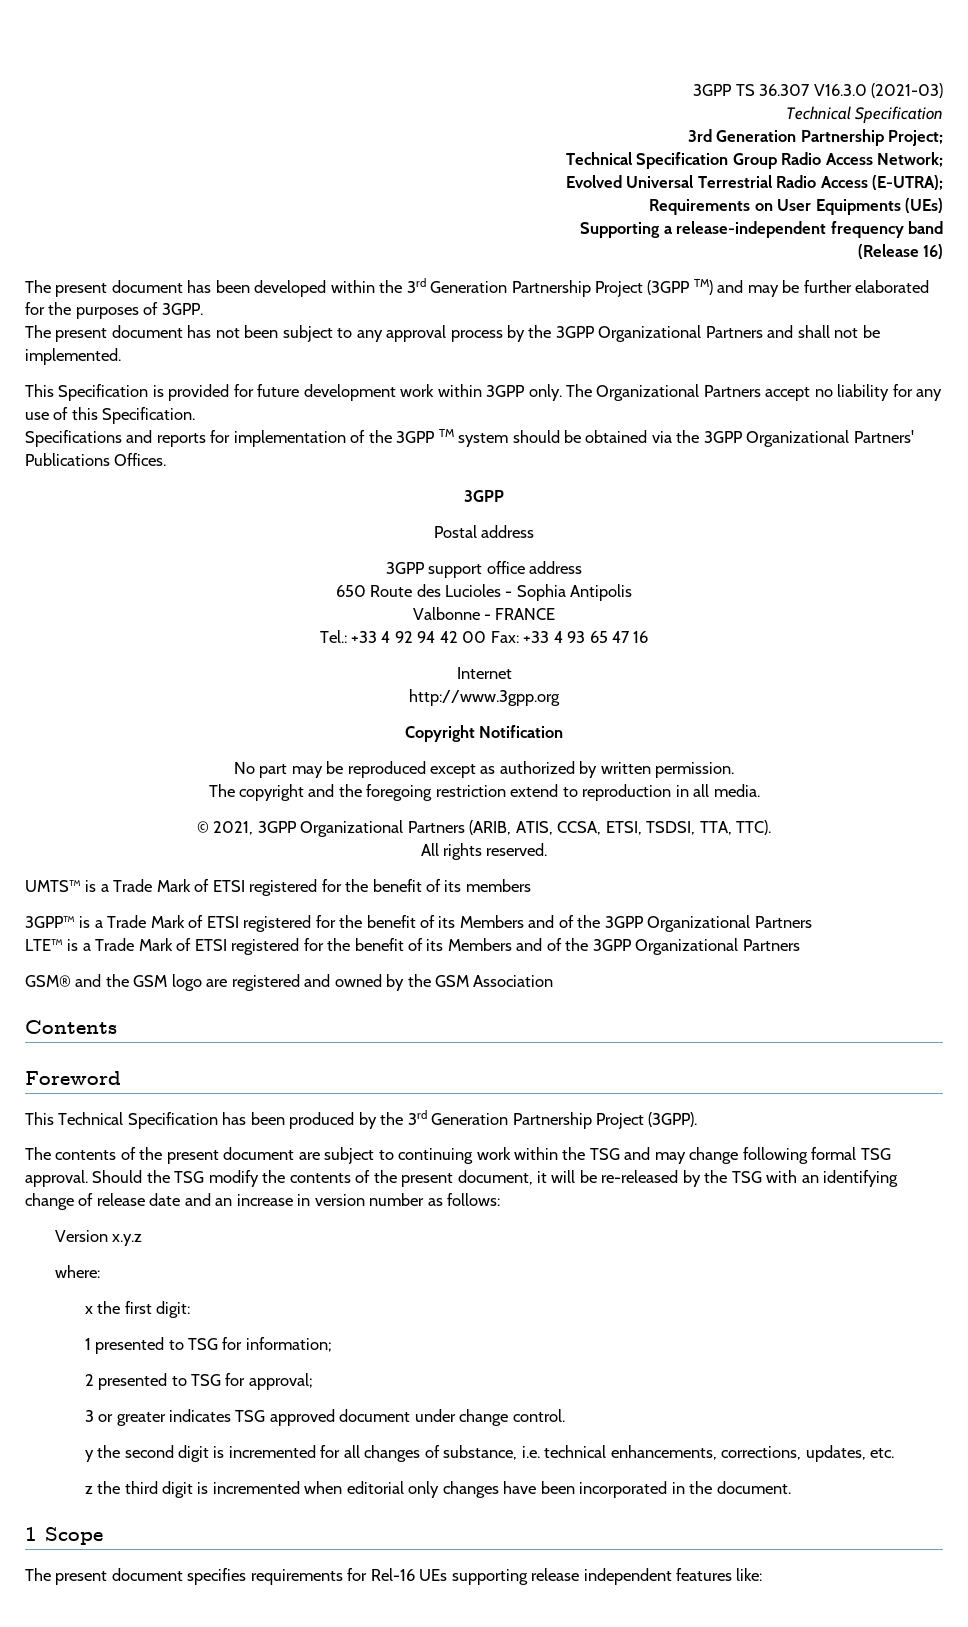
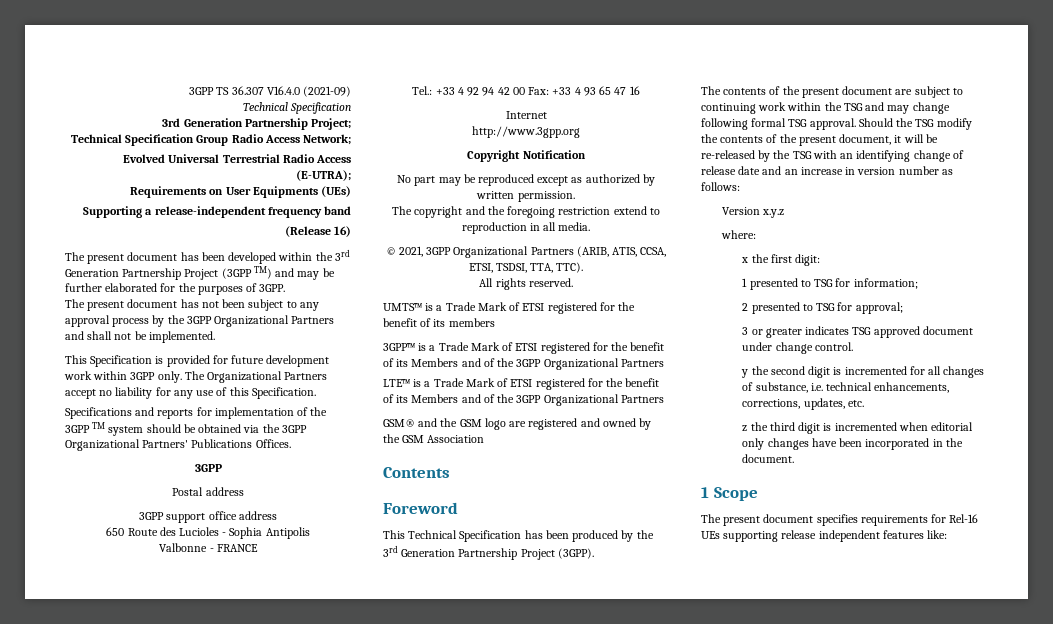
- 3GPP TS 36.307 V16.3.0 (2021-03)
+ 3GPP TS 36.307 V16.4.0 (2021-09)

